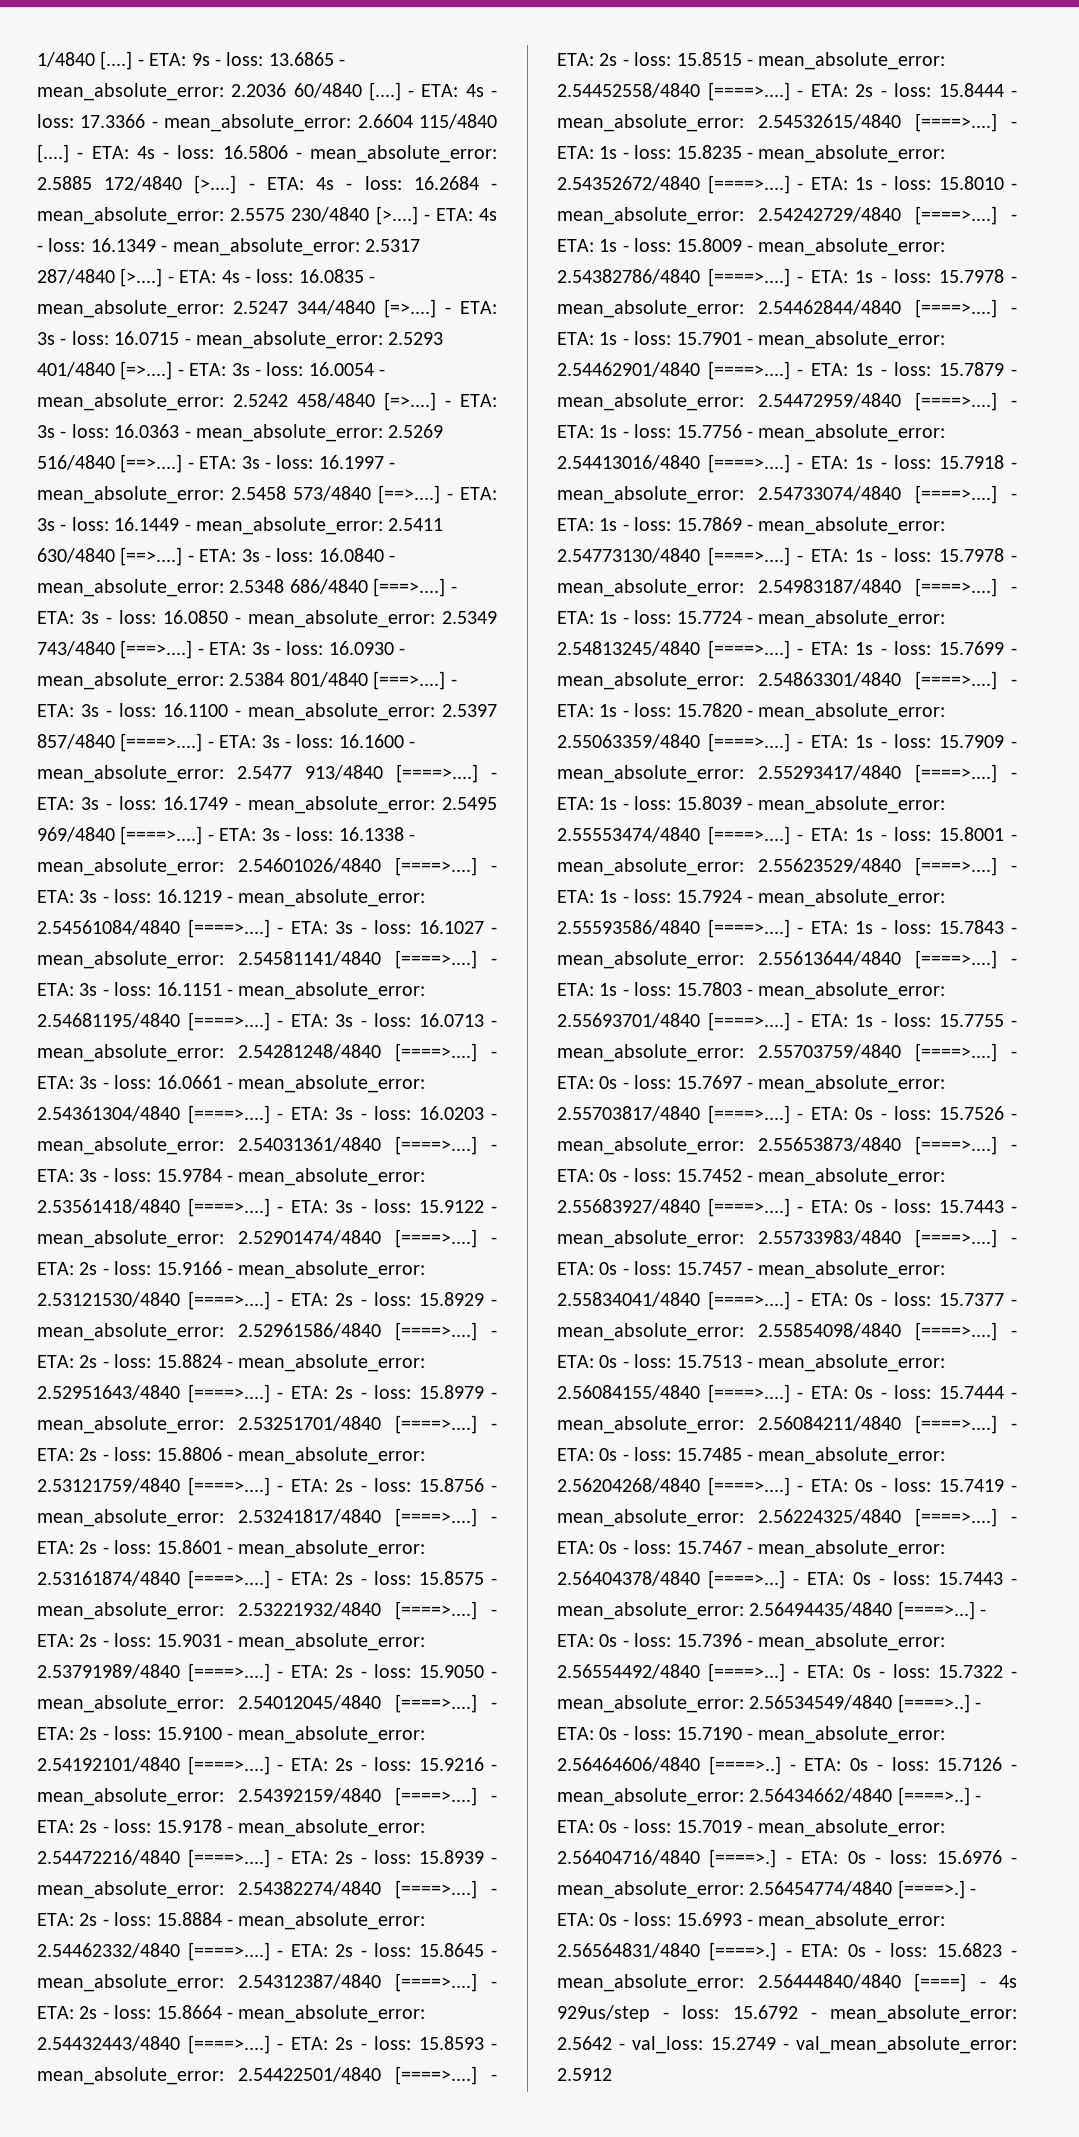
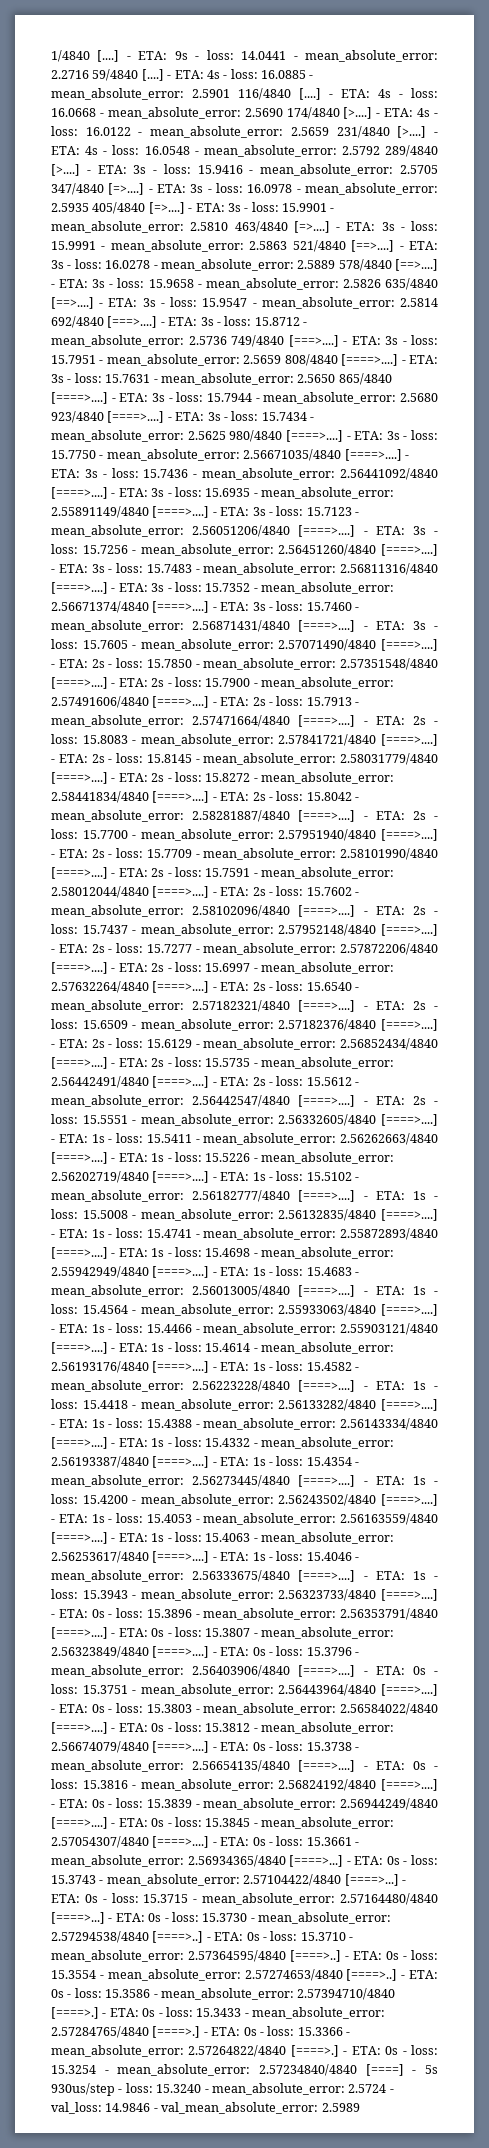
- - ETA: 9s - loss: 13.6865 - mean_absolute_error: 2.2036 60/4840 [....] - ETA: 4s - loss: 17.3366 - mean_absolute_error: 2.6604 115/4840 [....] - ETA: 4s - loss: 16.5806 - mean_absolute_error: 2.5885 172/4840 [>....] - ETA: 4s - loss: 16.2684 - mean_absolute_error: 2.5575 230/4840 [>....] - ETA: 4s - loss: 16.1349 - mean_absolute_error: 2.5317 287/4840 [>....] - ETA: 4s - loss: 16.0835 - mean_absolute_error: 2.5247 344/4840 [=>....] - ETA: 3s - loss: 16.0715 - mean_absolute_error: 2.5293 401/4840 [=>....] - ETA: 3s - loss: 16.0054 - mean_absolute_error: 2.5242 458/4840 [=>....] - ETA: 3s - loss: 16.0363 - mean_absolute_error: 2.5269 516/4840 [==>....] - ETA: 3s - loss: 16.1997 - mean_absolute_error: 2.5458 573/4840 [==>....] - ETA: 3s - loss: 16.1449 - mean_absolute_error: 2.5411 630/4840 [==>....] - ETA: 3s - loss: 16.0840 - mean_absolute_error: 2.5348 686/4840 [===>....] - ETA: 3s - loss: 16.0850 - mean_absolute_error: 2.5349 743/4840 [===>....] - ETA: 3s - loss: 16.0930 - mean_absolute_error: 2.5384 801/4840 [===>....] - ETA: 3s - loss: 16.1100 - mean_absolute_error: 2.5397 857/4840 [====>....] - ETA: 3s - loss: 16.1600 - mean_absolute_error: 2.5477 913/4840 [====>....] - ETA: 3s - loss: 16.1749 - mean_absolute_error: 2.5495 969/4840 [====>....] - ETA: 3s - loss: 16.1338 - mean_absolute_error: 2.54601026/4840 [====>....] - ETA: 3s - loss: 16.1219 - mean_absolute_error: 2.54561084/4840 [====>....] - ETA: 3s - loss: 16.1027 - mean_absolute_error: 2.54581141/4840 [====>....] - ETA: 3s - loss: 16.1151 - mean_absolute_error: 2.54681195/4840 [====>....] - ETA: 3s - loss: 16.0713 - mean_absolute_error: 2.54281248/4840 [====>....] - ETA: 3s - loss: 16.0661 - mean_absolute_error: 2.54361304/4840 [====>....] - ETA: 3s - loss: 16.0203 - mean_absolute_error: 2.54031361/4840 [====>....] - ETA: 3s - loss: 15.9784 - mean_absolute_error: 2.53561418/4840 [====>....] - ETA: 3s - loss: 15.9122 - mean_absolute_error: 2.52901474/4840 [====>....] - ETA: 2s - loss: 15.9166 - mean_absolute_error: 2.53121530/4840 [====>....] - ETA: 2s - loss: 15.8929 - mean_absolute_error: 2.52961586/4840 [====>....] - ETA: 2s - loss: 15.8824 - mean_absolute_error: 2.52951643/4840 [====>....] - ETA: 2s - loss: 15.8979 - mean_absolute_error: 2.53251701/4840 [====>....] - ETA: 2s - loss: 15.8806 - mean_absolute_error: 2.53121759/4840 [====>....] - ETA: 2s - loss: 15.8756 - mean_absolute_error: 2.53241817/4840 [====>....] - ETA: 2s - loss: 15.8601 - mean_absolute_error: 2.53161874/4840 [====>....] - ETA: 2s - loss: 15.8575 - mean_absolute_error: 2.53221932/4840 [====>....] - ETA: 2s - loss: 15.9031 - mean_absolute_error: 2.53791989/4840 [====>....] - ETA: 2s - loss: 15.9050 - mean_absolute_error: 2.54012045/4840 [====>....] - ETA: 2s - loss: 15.9100 - mean_absolute_error: 2.54192101/4840 [====>....] - ETA: 2s - loss: 15.9216 - mean_absolute_error: 2.54392159/4840 [====>....] - ETA: 2s - loss: 15.9178 - mean_absolute_error: 2.54472216/4840 [====>....] - ETA: 2s - loss: 15.8939 - mean_absolute_error: 2.54382274/4840 [====>....] - ETA: 2s - loss: 15.8884 - mean_absolute_error: 2.54462332/4840 [====>....] - ETA: 2s - loss: 15.8645 - mean_absolute_error: 2.54312387/4840 [====>....] - ETA: 2s - loss: 15.8664 - mean_absolute_error: 2.54432443/4840 [====>....] - ETA: 2s - loss: 15.8593 - mean_absolute_error: 2.54422501/4840 [====>....] - ETA: 2s - loss: 15.8515 - mean_absolute_error: 2.54452558/4840 [====>....] - ETA: 2s - loss: 15.8444 - mean_absolute_error: 2.54532615/4840 [====>....] - ETA: 1s - loss: 15.8235 - mean_absolute_error: 2.54352672/4840 [====>....] - ETA: 1s - loss: 15.8010 - mean_absolute_error: 2.54242729/4840 [====>....] - ETA: 1s - loss: 15.8009 - mean_absolute_error: 2.54382786/4840 [====>....] - ETA: 1s - loss: 15.7978 - mean_absolute_error: 2.54462844/4840 [====>....] - ETA: 1s - loss: 15.7901 - mean_absolute_error: 2.54462901/4840 [====>....] - ETA: 1s - loss: 15.7879 - mean_absolute_error: 2.54472959/4840 [====>....] - ETA: 1s - loss: 15.7756 - mean_absolute_error: 2.54413016/4840 [====>....] - ETA: 1s - loss: 15.7918 - mean_absolute_error: 2.54733074/4840 [====>....] - ETA: 1s - loss: 15.7869 - mean_absolute_error: 2.54773130/4840 [====>....] - ETA: 1s - loss: 15.7978 - mean_absolute_error: 2.54983187/4840 [====>....] - ETA: 1s - loss: 15.7724 - mean_absolute_error: 2.54813245/4840 [====>....] - ETA: 1s - loss: 15.7699 - mean_absolute_error: 2.54863301/4840 [====>....] - ETA: 1s - loss: 15.7820 - mean_absolute_error: 2.55063359/4840 [====>....] - ETA: 1s - loss: 15.7909 - mean_absolute_error: 2.55293417/4840 [====>....] - ETA: 1s - loss: 15.8039 - mean_absolute_error: 2.55553474/4840 [====>....] - ETA: 1s - loss: 15.8001 - mean_absolute_error: 2.55623529/4840 [====>....] - ETA: 1s - loss: 15.7924 - mean_absolute_error: 2.55593586/4840 [====>....] - ETA: 1s - loss: 15.7843 - mean_absolute_error: 2.55613644/4840 [====>....] - ETA: 1s - loss: 15.7803 - mean_absolute_error: 2.55693701/4840 [====>....] - ETA: 1s - loss: 15.7755 - mean_absolute_error: 2.55703759/4840 [====>....] - ETA: 0s - loss: 15.7697 - mean_absolute_error: 2.55703817/4840 [====>....] - ETA: 0s - loss: 15.7526 - mean_absolute_error: 2.55653873/4840 [====>....] - ETA: 0s - loss: 15.7452 - mean_absolute_error: 2.55683927/4840 [====>....] - ETA: 0s - loss: 15.7443 - mean_absolute_error: 2.55733983/4840 [====>....] - ETA: 0s - loss: 15.7457 - mean_absolute_error: 2.55834041/4840 [====>....] - ETA: 0s - loss: 15.7377 - mean_absolute_error: 2.55854098/4840 [====>....] - ETA: 0s - loss: 15.7513 - mean_absolute_error: 2.56084155/4840 [====>....] - ETA: 0s - loss: 15.7444 - mean_absolute_error: 2.56084211/4840 [====>....] - ETA: 0s - loss: 15.7485 - mean_absolute_error: 2.56204268/4840 [====>....] - ETA: 0s - loss: 15.7419 - mean_absolute_error: 2.56224325/4840 [====>....] - ETA: 0s - loss: 15.7467 - mean_absolute_error: 2.56404378/4840 [====>...] - ETA: 0s - loss: 15.7443 - mean_absolute_error: 2.56494435/4840 [====>...] - ETA: 0s - loss: 15.7396 - mean_absolute_error: 2.56554492/4840 [====>...] - ETA: 0s - loss: 15.7322 - mean_absolute_error: 2.56534549/4840 [====>..] - ETA: 0s - loss: 15.7190 - mean_absolute_error: 2.56464606/4840 [====>..] - ETA: 0s - loss: 15.7126 - mean_absolute_error: 2.56434662/4840 [====>..] - ETA: 0s - loss: 15.7019 - mean_absolute_error: 2.56404716/4840 [====>.] - ETA: 0s - loss: 15.6976 - mean_absolute_error: 2.56454774/4840 [====>.] - ETA: 0s - loss: 15.6993 - mean_absolute_error: 2.56564831/4840 [====>.] - ETA: 0s - loss: 15.6823 - mean_absolute_error: 2.56444840/4840 [====] - 4s 929us/step - loss: 15.6792 - mean_absolute_error: 2.5642 - val_loss: 15.2749 - val_mean_absolute_error: 2.5912
+ - ETA: 9s - loss: 14.0441 - mean_absolute_error: 2.2716 59/4840 [....] - ETA: 4s - loss: 16.0885 - mean_absolute_error: 2.5901 116/4840 [....] - ETA: 4s - loss: 16.0668 - mean_absolute_error: 2.5690 174/4840 [>....] - ETA: 4s - loss: 16.0122 - mean_absolute_error: 2.5659 231/4840 [>....] - ETA: 4s - loss: 16.0548 - mean_absolute_error: 2.5792 289/4840 [>....] - ETA: 3s - loss: 15.9416 - mean_absolute_error: 2.5705 347/4840 [=>....] - ETA: 3s - loss: 16.0978 - mean_absolute_error: 2.5935 405/4840 [=>....] - ETA: 3s - loss: 15.9901 - mean_absolute_error: 2.5810 463/4840 [=>....] - ETA: 3s - loss: 15.9991 - mean_absolute_error: 2.5863 521/4840 [==>....] - ETA: 3s - loss: 16.0278 - mean_absolute_error: 2.5889 578/4840 [==>....] - ETA: 3s - loss: 15.9658 - mean_absolute_error: 2.5826 635/4840 [==>....] - ETA: 3s - loss: 15.9547 - mean_absolute_error: 2.5814 692/4840 [===>....] - ETA: 3s - loss: 15.8712 - mean_absolute_error: 2.5736 749/4840 [===>....] - ETA: 3s - loss: 15.7951 - mean_absolute_error: 2.5659 808/4840 [====>....] - ETA: 3s - loss: 15.7631 - mean_absolute_error: 2.5650 865/4840 [====>....] - ETA: 3s - loss: 15.7944 - mean_absolute_error: 2.5680 923/4840 [====>....] - ETA: 3s - loss: 15.7434 - mean_absolute_error: 2.5625 980/4840 [====>....] - ETA: 3s - loss: 15.7750 - mean_absolute_error: 2.56671035/4840 [====>....] - ETA: 3s - loss: 15.7436 - mean_absolute_error: 2.56441092/4840 [====>....] - ETA: 3s - loss: 15.6935 - mean_absolute_error: 2.55891149/4840 [====>....] - ETA: 3s - loss: 15.7123 - mean_absolute_error: 2.56051206/4840 [====>....] - ETA: 3s - loss: 15.7256 - mean_absolute_error: 2.56451260/4840 [====>....] - ETA: 3s - loss: 15.7483 - mean_absolute_error: 2.56811316/4840 [====>....] - ETA: 3s - loss: 15.7352 - mean_absolute_error: 2.56671374/4840 [====>....] - ETA: 3s - loss: 15.7460 - mean_absolute_error: 2.56871431/4840 [====>....] - ETA: 3s - loss: 15.7605 - mean_absolute_error: 2.57071490/4840 [====>....] - ETA: 2s - loss: 15.7850 - mean_absolute_error: 2.57351548/4840 [====>....] - ETA: 2s - loss: 15.7900 - mean_absolute_error: 2.57491606/4840 [====>....] - ETA: 2s - loss: 15.7913 - mean_absolute_error: 2.57471664/4840 [====>....] - ETA: 2s - loss: 15.8083 - mean_absolute_error: 2.57841721/4840 [====>....] - ETA: 2s - loss: 15.8145 - mean_absolute_error: 2.58031779/4840 [====>....] - ETA: 2s - loss: 15.8272 - mean_absolute_error: 2.58441834/4840 [====>....] - ETA: 2s - loss: 15.8042 - mean_absolute_error: 2.58281887/4840 [====>....] - ETA: 2s - loss: 15.7700 - mean_absolute_error: 2.57951940/4840 [====>....] - ETA: 2s - loss: 15.7709 - mean_absolute_error: 2.58101990/4840 [====>....] - ETA: 2s - loss: 15.7591 - mean_absolute_error: 2.58012044/4840 [====>....] - ETA: 2s - loss: 15.7602 - mean_absolute_error: 2.58102096/4840 [====>....] - ETA: 2s - loss: 15.7437 - mean_absolute_error: 2.57952148/4840 [====>....] - ETA: 2s - loss: 15.7277 - mean_absolute_error: 2.57872206/4840 [====>....] - ETA: 2s - loss: 15.6997 - mean_absolute_error: 2.57632264/4840 [====>....] - ETA: 2s - loss: 15.6540 - mean_absolute_error: 2.57182321/4840 [====>....] - ETA: 2s - loss: 15.6509 - mean_absolute_error: 2.57182376/4840 [====>....] - ETA: 2s - loss: 15.6129 - mean_absolute_error: 2.56852434/4840 [====>....] - ETA: 2s - loss: 15.5735 - mean_absolute_error: 2.56442491/4840 [====>....] - ETA: 2s - loss: 15.5612 - mean_absolute_error: 2.56442547/4840 [====>....] - ETA: 2s - loss: 15.5551 - mean_absolute_error: 2.56332605/4840 [====>....] - ETA: 1s - loss: 15.5411 - mean_absolute_error: 2.56262663/4840 [====>....] - ETA: 1s - loss: 15.5226 - mean_absolute_error: 2.56202719/4840 [====>....] - ETA: 1s - loss: 15.5102 - mean_absolute_error: 2.56182777/4840 [====>....] - ETA: 1s - loss: 15.5008 - mean_absolute_error: 2.56132835/4840 [====>....] - ETA: 1s - loss: 15.4741 - mean_absolute_error: 2.55872893/4840 [====>....] - ETA: 1s - loss: 15.4698 - mean_absolute_error: 2.55942949/4840 [====>....] - ETA: 1s - loss: 15.4683 - mean_absolute_error: 2.56013005/4840 [====>....] - ETA: 1s - loss: 15.4564 - mean_absolute_error: 2.55933063/4840 [====>....] - ETA: 1s - loss: 15.4466 - mean_absolute_error: 2.55903121/4840 [====>....] - ETA: 1s - loss: 15.4614 - mean_absolute_error: 2.56193176/4840 [====>....] - ETA: 1s - loss: 15.4582 - mean_absolute_error: 2.56223228/4840 [====>....] - ETA: 1s - loss: 15.4418 - mean_absolute_error: 2.56133282/4840 [====>....] - ETA: 1s - loss: 15.4388 - mean_absolute_error: 2.56143334/4840 [====>....] - ETA: 1s - loss: 15.4332 - mean_absolute_error: 2.56193387/4840 [====>....] - ETA: 1s - loss: 15.4354 - mean_absolute_error: 2.56273445/4840 [====>....] - ETA: 1s - loss: 15.4200 - mean_absolute_error: 2.56243502/4840 [====>....] - ETA: 1s - loss: 15.4053 - mean_absolute_error: 2.56163559/4840 [====>....] - ETA: 1s - loss: 15.4063 - mean_absolute_error: 2.56253617/4840 [====>....] - ETA: 1s - loss: 15.4046 - mean_absolute_error: 2.56333675/4840 [====>....] - ETA: 1s - loss: 15.3943 - mean_absolute_error: 2.56323733/4840 [====>....] - ETA: 0s - loss: 15.3896 - mean_absolute_error: 2.56353791/4840 [====>....] - ETA: 0s - loss: 15.3807 - mean_absolute_error: 2.56323849/4840 [====>....] - ETA: 0s - loss: 15.3796 - mean_absolute_error: 2.56403906/4840 [====>....] - ETA: 0s - loss: 15.3751 - mean_absolute_error: 2.56443964/4840 [====>....] - ETA: 0s - loss: 15.3803 - mean_absolute_error: 2.56584022/4840 [====>....] - ETA: 0s - loss: 15.3812 - mean_absolute_error: 2.56674079/4840 [====>....] - ETA: 0s - loss: 15.3738 - mean_absolute_error: 2.56654135/4840 [====>....] - ETA: 0s - loss: 15.3816 - mean_absolute_error: 2.56824192/4840 [====>....] - ETA: 0s - loss: 15.3839 - mean_absolute_error: 2.56944249/4840 [====>....] - ETA: 0s - loss: 15.3845 - mean_absolute_error: 2.57054307/4840 [====>....] - ETA: 0s - loss: 15.3661 - mean_absolute_error: 2.56934365/4840 [====>...] - ETA: 0s - loss: 15.3743 - mean_absolute_error: 2.57104422/4840 [====>...] - ETA: 0s - loss: 15.3715 - mean_absolute_error: 2.57164480/4840 [====>...] - ETA: 0s - loss: 15.3730 - mean_absolute_error: 2.57294538/4840 [====>..] - ETA: 0s - loss: 15.3710 - mean_absolute_error: 2.57364595/4840 [====>..] - ETA: 0s - loss: 15.3554 - mean_absolute_error: 2.57274653/4840 [====>..] - ETA: 0s - loss: 15.3586 - mean_absolute_error: 2.57394710/4840 [====>.] - ETA: 0s - loss: 15.3433 - mean_absolute_error: 2.57284765/4840 [====>.] - ETA: 0s - loss: 15.3366 - mean_absolute_error: 2.57264822/4840 [====>.] - ETA: 0s - loss: 15.3254 - mean_absolute_error: 2.57234840/4840 [====] - 5s 930us/step - loss: 15.3240 - mean_absolute_error: 2.5724 - val_loss: 14.9846 - val_mean_absolute_error: 2.5989

